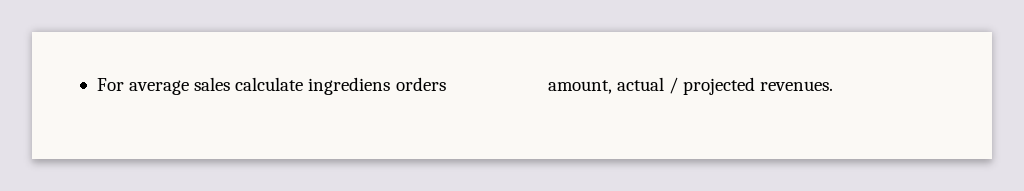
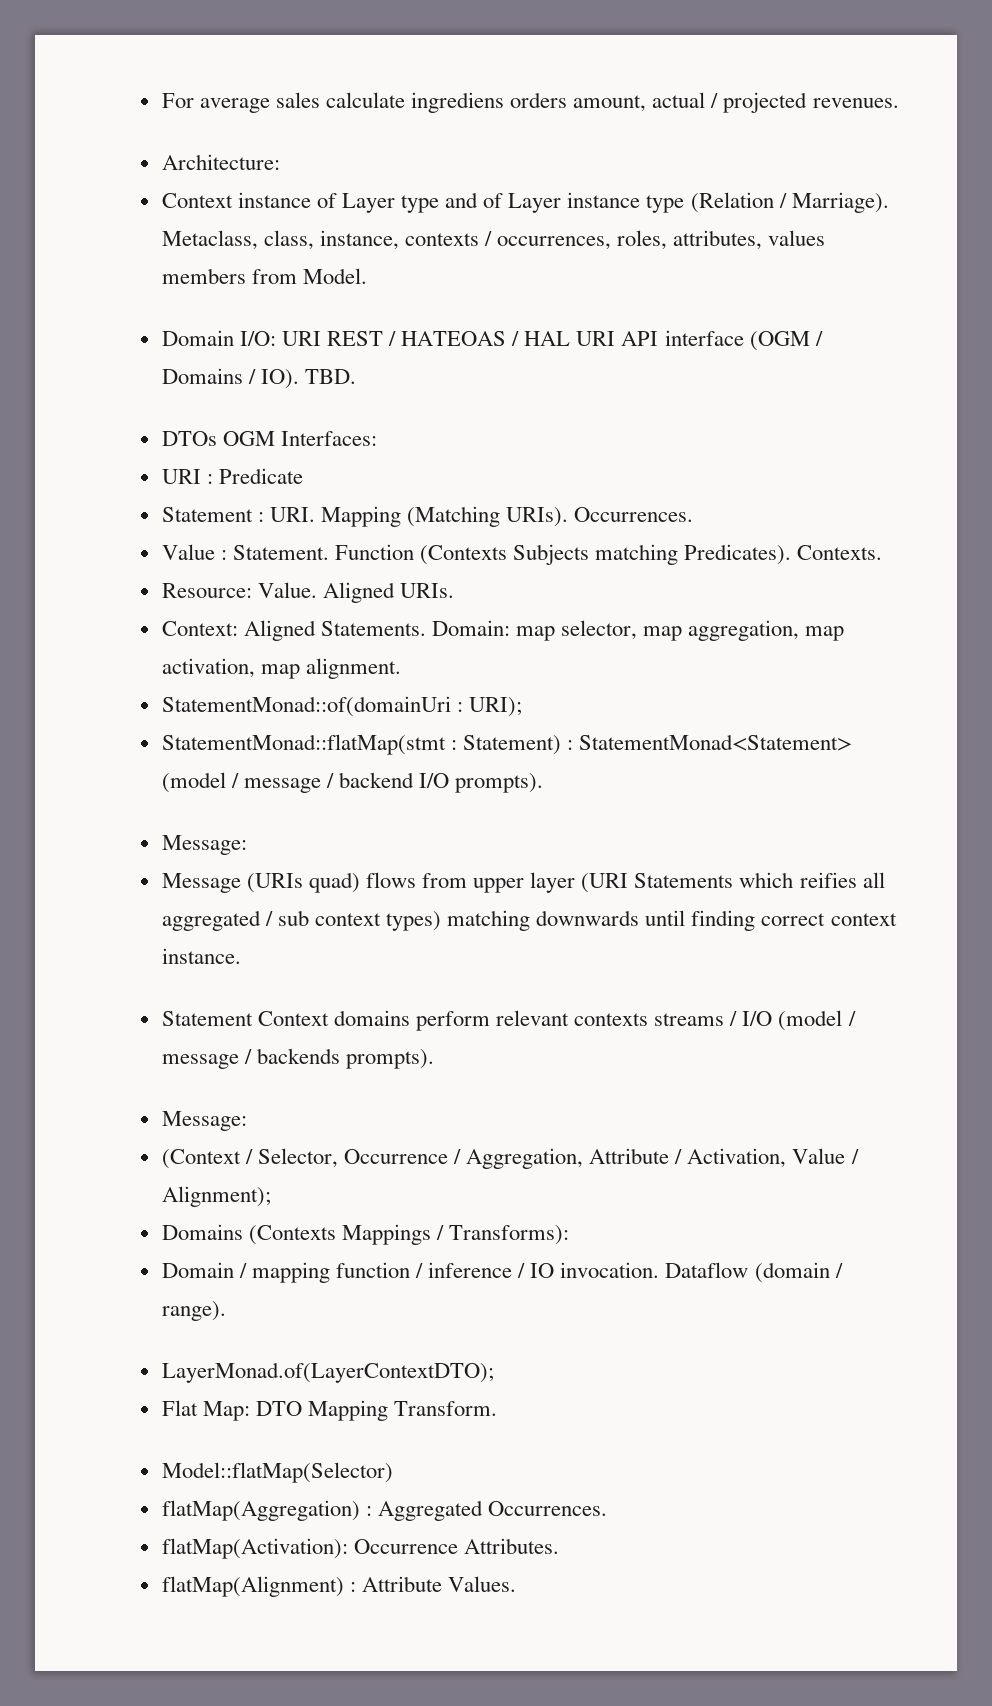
+ Architecture:
+ Context instance of Layer type and of Layer instance type (Relation / Marriage). Metaclass, class, instance, contexts / occurrences, roles, attributes, values members from Model.
+ Domain I/O: URI REST / HATEOAS / HAL URI API interface (OGM / Domains / IO). TBD.
+ DTOs OGM Interfaces:
+ URI : Predicate
+ Statement : URI. Mapping (Matching URIs). Occurrences.
+ Value : Statement. Function (Contexts Subjects matching Predicates). Contexts.
+ Resource: Value. Aligned URIs.
+ Context: Aligned Statements. Domain: map selector, map aggregation, map activation, map alignment.
+ StatementMonad::of(domainUri : URI);
+ StatementMonad::flatMap(stmt : Statement) : StatementMonad<Statement> (model / message / backend I/O prompts).
+ Message:
+ Message (URIs quad) flows from upper layer (URI Statements which reifies all aggregated / sub context types) matching downwards until finding correct context instance.
+ Statement Context domains perform relevant contexts streams / I/O (model / message / backends prompts).
+ Message:
+ (Context / Selector, Occurrence / Aggregation, Attribute / Activation, Value / Alignment);
+ Domains (Contexts Mappings / Transforms):
+ Domain / mapping function / inference / IO invocation. Dataflow (domain / range).
+ LayerMonad.of(LayerContextDTO);
+ Flat Map: DTO Mapping Transform.
+ Model::flatMap(Selector)
+ flatMap(Aggregation) : Aggregated Occurrences.
+ flatMap(Activation): Occurrence Attributes.
+ flatMap(Alignment) : Attribute Values.

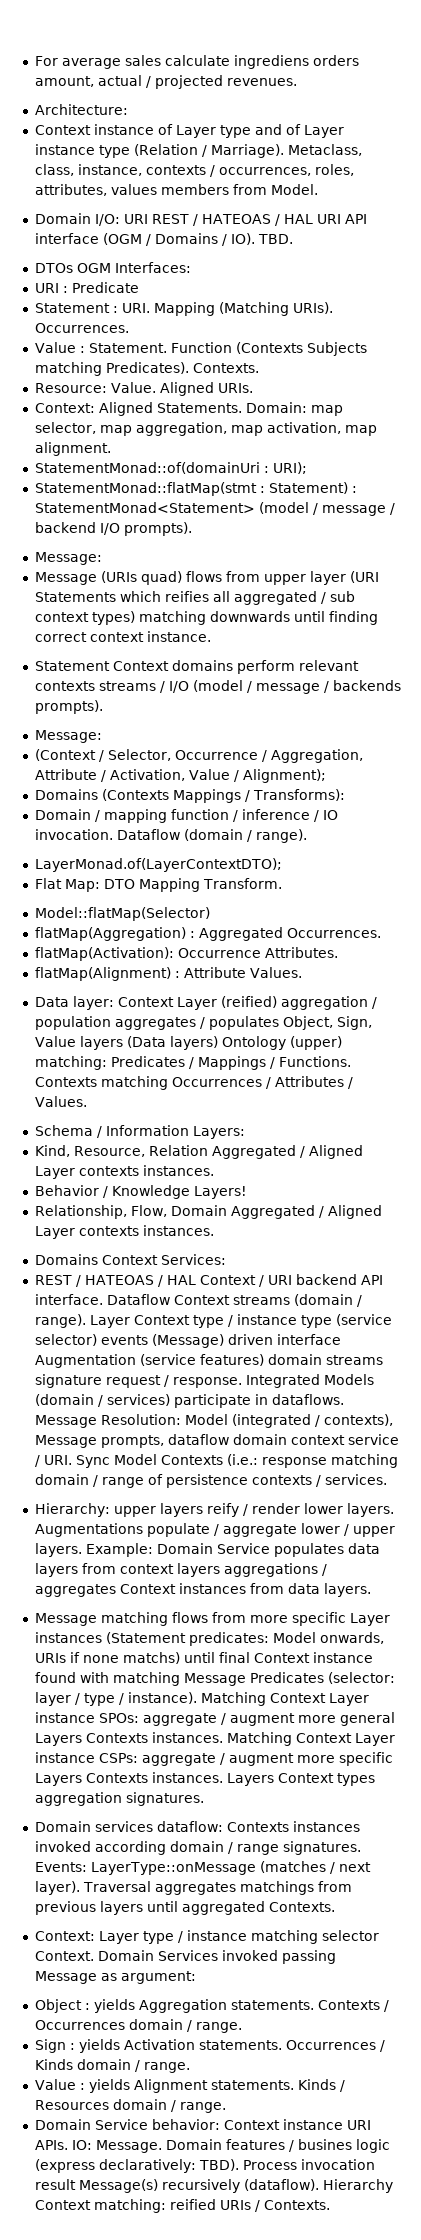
+ Data layer: Context Layer (reified) aggregation / population aggregates / populates Object, Sign, Value layers (Data layers) Ontology (upper) matching: Predicates / Mappings / Functions. Contexts matching Occurrences / Attributes / Values.
+ Schema / Information Layers:
+ Kind, Resource, Relation Aggregated / Aligned Layer contexts instances.
+ Behavior / Knowledge Layers!
+ Relationship, Flow, Domain Aggregated / Aligned Layer contexts instances.
+ Domains Context Services:
+ REST / HATEOAS / HAL Context / URI backend API interface. Dataflow Context streams (domain / range). Layer Context type / instance type (service selector) events (Message) driven interface Augmentation (service features) domain streams signature request / response. Integrated Models (domain / services) participate in dataflows. Message Resolution: Model (integrated / contexts), Message prompts, dataflow domain context service / URI. Sync Model Contexts (i.e.: response matching domain / range of persistence contexts / services.
+ Hierarchy: upper layers reify / render lower layers. Augmentations populate / aggregate lower / upper layers. Example: Domain Service populates data layers from context layers aggregations / aggregates Context instances from data layers.
+ Message matching flows from more specific Layer instances (Statement predicates: Model onwards, URIs if none matchs) until final Context instance found with matching Message Predicates (selector: layer / type / instance). Matching Context Layer instance SPOs: aggregate / augment more general Layers Contexts instances. Matching Context Layer instance CSPs: aggregate / augment more specific Layers Contexts instances. Layers Context types aggregation signatures.
+ Domain services dataflow: Contexts instances invoked according domain / range signatures. Events: LayerType::onMessage (matches / next layer). Traversal aggregates matchings from previous layers until aggregated Contexts.
+ Context: Layer type / instance matching selector Context. Domain Services invoked passing Message as argument:
+ Object : yields Aggregation statements. Contexts / Occurrences domain / range.
+ Sign : yields Activation statements. Occurrences / Kinds domain / range.
+ Value : yields Alignment statements. Kinds / Resources domain / range.
+ Domain Service behavior: Context instance URI APIs. IO: Message. Domain features / busines logic (express declaratively: TBD). Process invocation result Message(s) recursively (dataflow). Hierarchy Context matching: reified URIs / Contexts.

